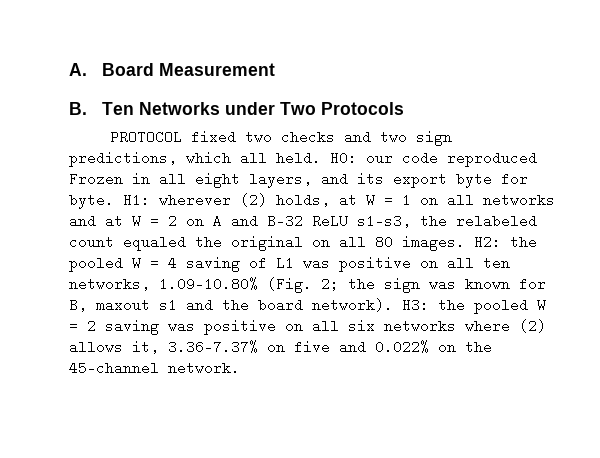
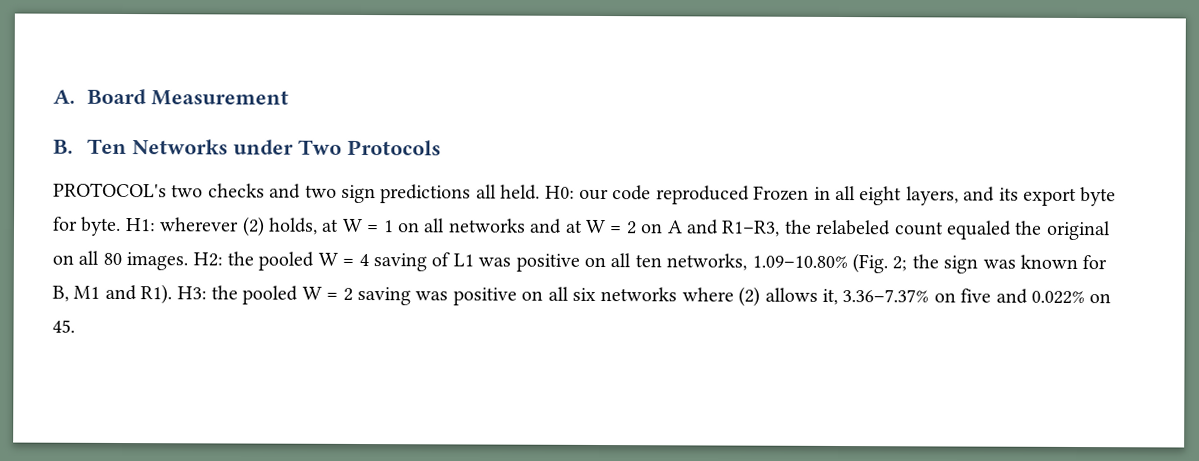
- PROTOCOL fixed two checks and two sign predictions, which all held.
+ PROTOCOL's two checks and two sign predictions all held.
- H1: wherever (2) holds, at W = 1 on all networks and at W = 2 on A and B-32 ReLU s1–s3, the relabeled count equaled the original on all 80 images.
+ H1: wherever (2) holds, at W = 1 on all networks and at W = 2 on A and R1–R3, the relabeled count equaled the original on all 80 images.
- H2: the pooled W = 4 saving of L1 was positive on all ten networks, 1.09–10.80% (Fig. 2; the sign was known for B, maxout s1 and the board network). H3: the pooled W = 2 saving was positive on all six networks where (2) allows it, 3.36–7.37% on five and 0.022% on the 45-channel network.
+ H2: the pooled W = 4 saving of L1 was positive on all ten networks, 1.09–10.80% (Fig. 2; the sign was known for B, M1 and R1). H3: the pooled W = 2 saving was positive on all six networks where (2) allows it, 3.36–7.37% on five and 0.022% on 45.

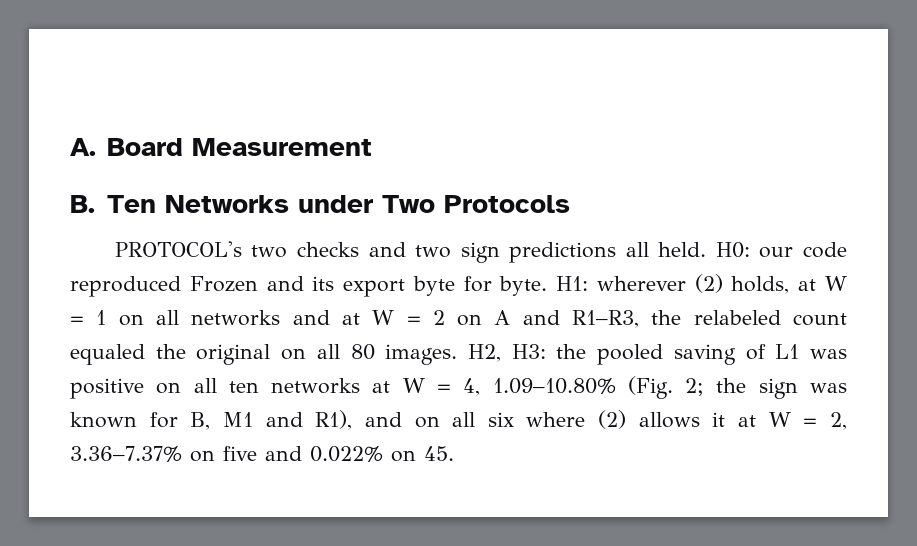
- H0: our code reproduced Frozen in all eight layers, and its export byte for byte.
+ H0: our code reproduced Frozen and its export byte for byte.
- H2: the pooled W = 4 saving of L1 was positive on all ten networks, 1.09–10.80% (Fig. 2; the sign was known for B, M1 and R1). H3: the pooled W = 2 saving was positive on all six networks where (2) allows it, 3.36–7.37% on five and 0.022% on 45.
+ H2, H3: the pooled saving of L1 was positive on all ten networks at W = 4, 1.09–10.80% (Fig. 2; the sign was known for B, M1 and R1), and on all six where (2) allows it at W = 2, 3.36–7.37% on five and 0.022% on 45.

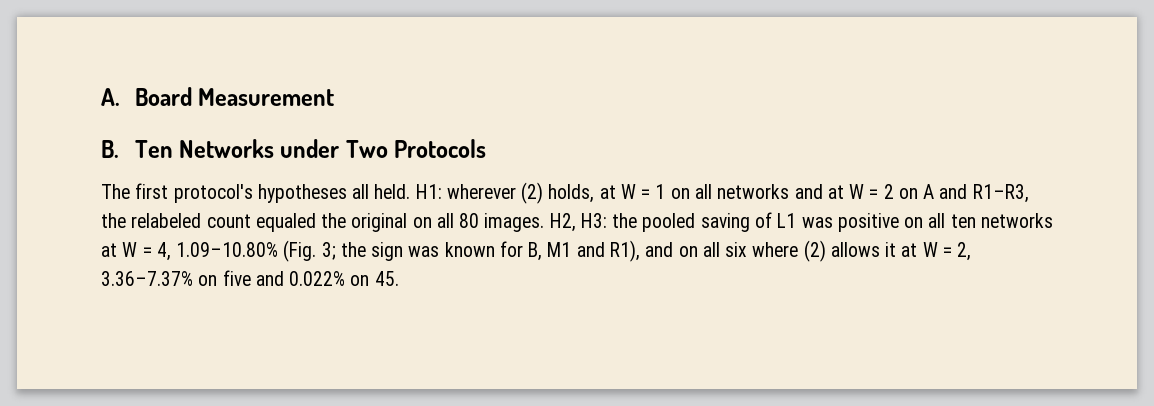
- PROTOCOL's two checks and two sign predictions all held. H0: our code reproduced Frozen and its export byte for byte.
+ The first protocol's hypotheses all held.
- H2, H3: the pooled saving of L1 was positive on all ten networks at W = 4, 1.09–10.80% (Fig. 2; the sign was known for B, M1 and R1), and on all six where (2) allows it at W = 2, 3.36–7.37% on five and 0.022% on 45.
+ H2, H3: the pooled saving of L1 was positive on all ten networks at W = 4, 1.09–10.80% (Fig. 3; the sign was known for B, M1 and R1), and on all six where (2) allows it at W = 2, 3.36–7.37% on five and 0.022% on 45.

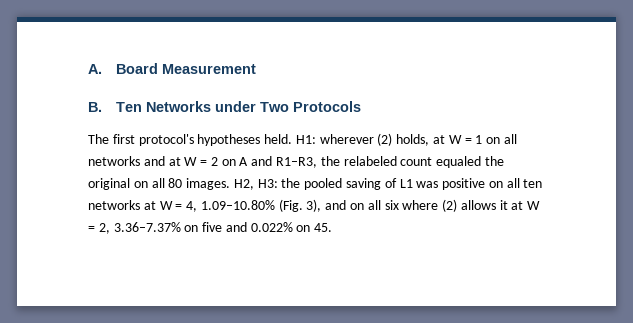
- The first protocol's hypotheses all held.
+ The first protocol's hypotheses held.
- H2, H3: the pooled saving of L1 was positive on all ten networks at W = 4, 1.09–10.80% (Fig. 3; the sign was known for B, M1 and R1), and on all six where (2) allows it at W = 2, 3.36–7.37% on five and 0.022% on 45.
+ H2, H3: the pooled saving of L1 was positive on all ten networks at W = 4, 1.09–10.80% (Fig. 3), and on all six where (2) allows it at W = 2, 3.36–7.37% on five and 0.022% on 45.

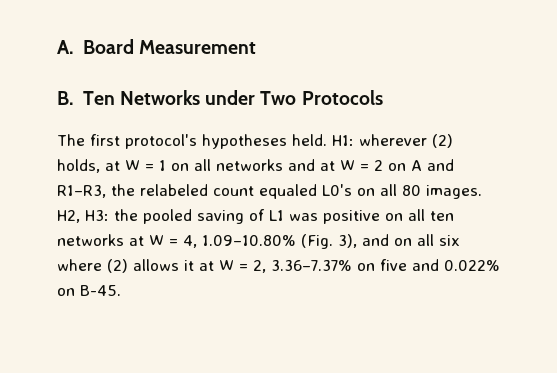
- H1: wherever (2) holds, at W = 1 on all networks and at W = 2 on A and R1–R3, the relabeled count equaled the original on all 80 images.
+ H1: wherever (2) holds, at W = 1 on all networks and at W = 2 on A and R1–R3, the relabeled count equaled L0's on all 80 images.
- H2, H3: the pooled saving of L1 was positive on all ten networks at W = 4, 1.09–10.80% (Fig. 3), and on all six where (2) allows it at W = 2, 3.36–7.37% on five and 0.022% on 45.
+ H2, H3: the pooled saving of L1 was positive on all ten networks at W = 4, 1.09–10.80% (Fig. 3), and on all six where (2) allows it at W = 2, 3.36–7.37% on five and 0.022% on B-45.

